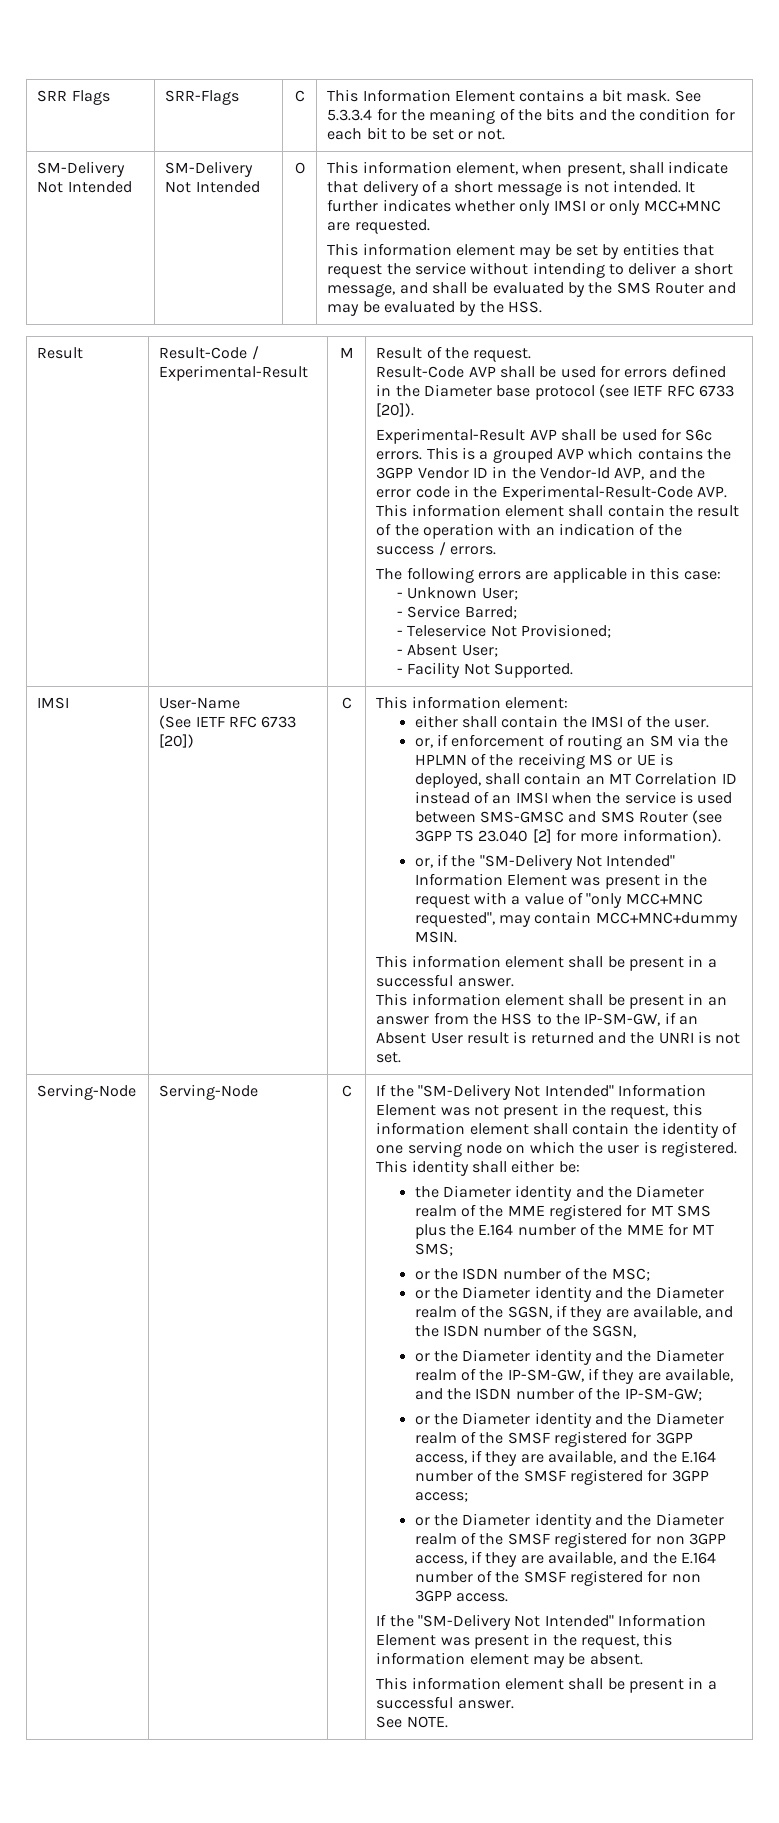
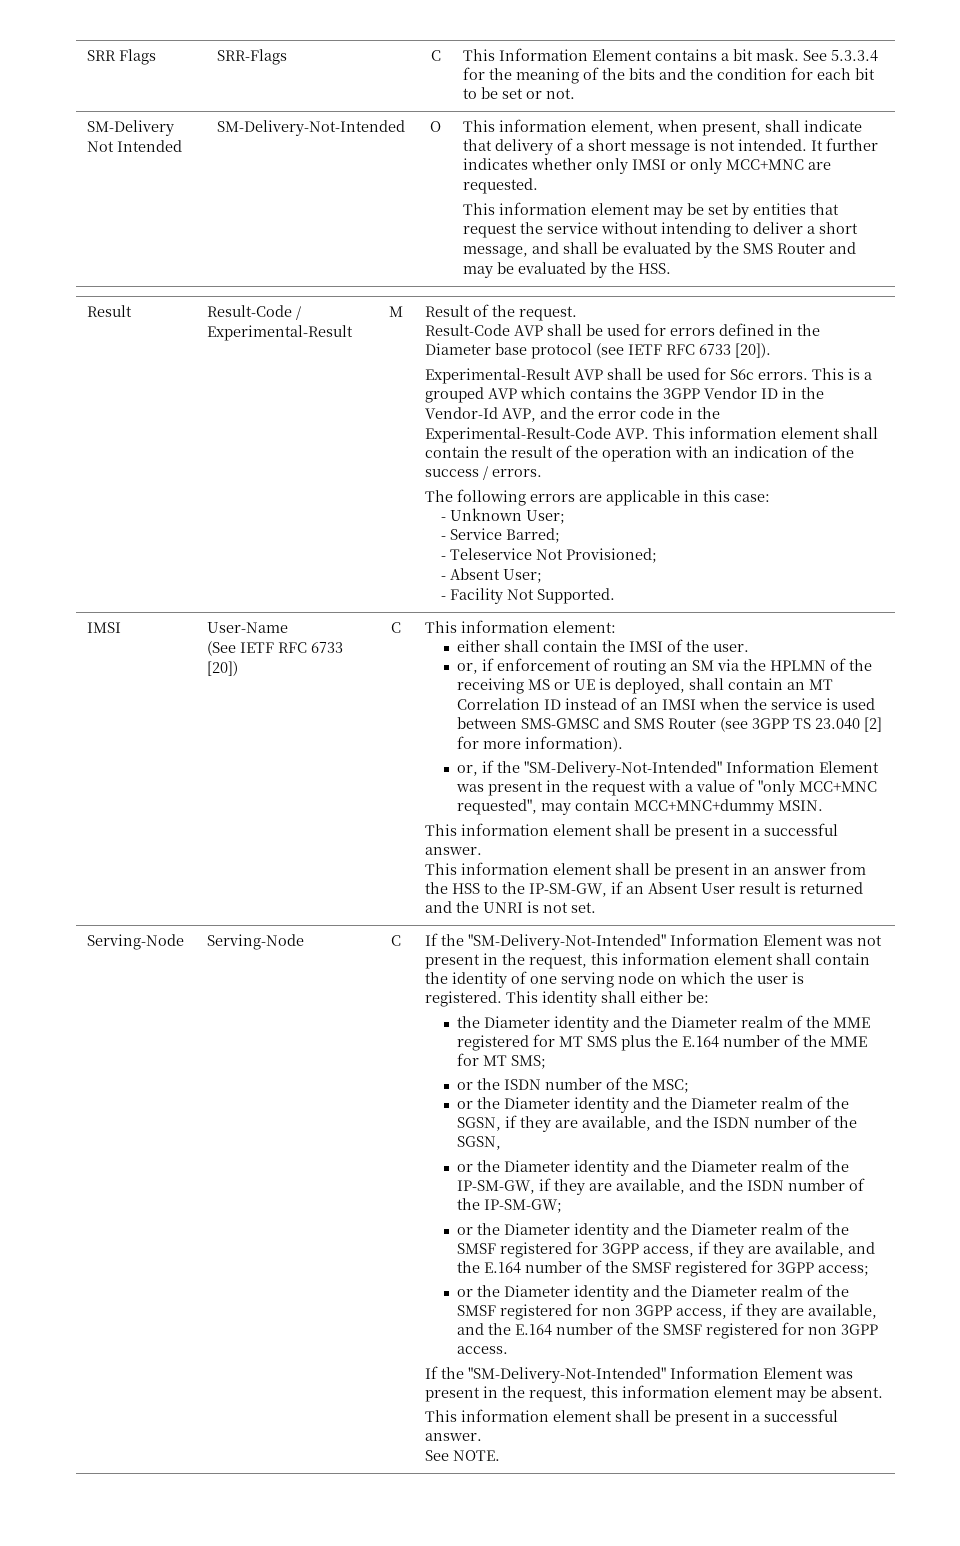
- SM-Delivery Not Intended | SM-Delivery Not Intended
+ SM-Delivery Not Intended | SM-Delivery-Not-Intended
- or, if the "SM-Delivery Not Intended" Information Element was present in the request with a value of "only MCC+MNC requested", may contain MCC+MNC+dummy MSIN.
+ or, if the "SM-Delivery-Not-Intended" Information Element was present in the request with a value of "only MCC+MNC requested", may contain MCC+MNC+dummy MSIN.
- If the "SM-Delivery Not Intended" Information Element was not present in the request, this information element shall contain the identity of one serving node on which the user is registered.
+ If the "SM-Delivery-Not-Intended" Information Element was not present in the request, this information element shall contain the identity of one serving node on which the user is registered.
- If the "SM-Delivery Not Intended" Information Element was present in the request, this information element may be absent.
+ If the "SM-Delivery-Not-Intended" Information Element was present in the request, this information element may be absent.

